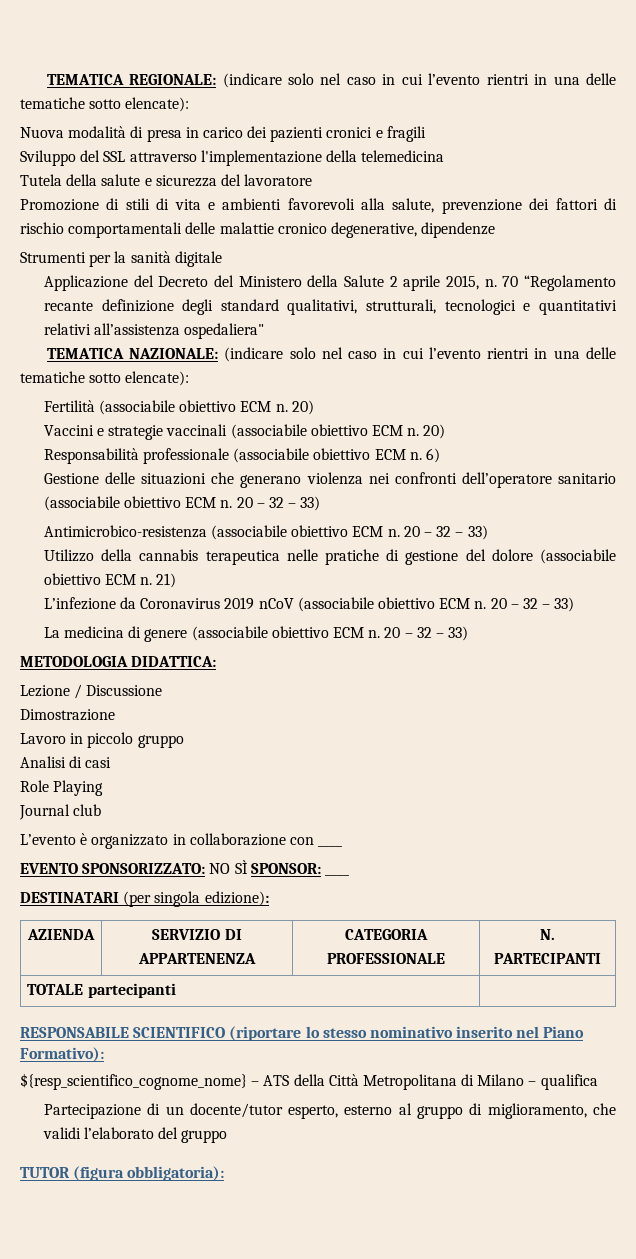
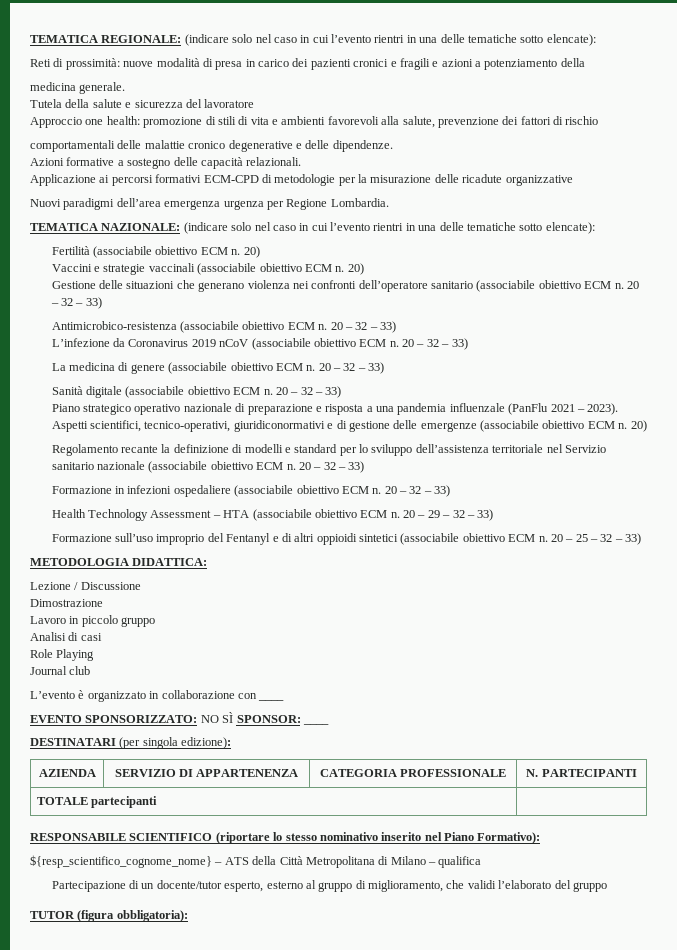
- Nuova modalità di presa in carico dei pazienti cronici e fragili
- Sviluppo del SSL attraverso l'implementazione della telemedicina
+ Reti di prossimità: nuove modalità di presa in carico dei pazienti cronici e fragili e azioni a potenziamento della
+ medicina generale.
- Promozione di stili di vita e ambienti favorevoli alla salute, prevenzione dei fattori di rischio comportamentali delle malattie cronico degenerative, dipendenze
- Strumenti per la sanità digitale
- Applicazione del Decreto del Ministero della Salute 2 aprile 2015, n. 70 “Regolamento recante definizione degli standard qualitativi, strutturali, tecnologici e quantitativi relativi all’assistenza ospedaliera"
+ Approccio one health: promozione di stili di vita e ambienti favorevoli alla salute, prevenzione dei fattori di rischio
+ comportamentali delle malattie cronico degenerative e delle dipendenze.
+ Azioni formative a sostegno delle capacità relazionali.
+ Applicazione ai percorsi formativi ECM-CPD di metodologie per la misurazione delle ricadute organizzative
+ Nuovi paradigmi dell’area emergenza urgenza per Regione Lombardia.
- Responsabilità professionale (associabile obiettivo ECM n. 6)
- Utilizzo della cannabis terapeutica nelle pratiche di gestione del dolore (associabile obiettivo ECM n. 21)
+ Sanità digitale (associabile obiettivo ECM n. 20 – 32 – 33)
+ Piano strategico operativo nazionale di preparazione e risposta a una pandemia influenzale (PanFlu 2021 – 2023). Aspetti scientifici, tecnico-operativi, giuridiconormativi e di gestione delle emergenze (associabile obiettivo ECM n. 20)
+ Regolamento recante la definizione di modelli e standard per lo sviluppo dell’assistenza territoriale nel Servizio sanitario nazionale (associabile obiettivo ECM n. 20 – 32 – 33)
+ Formazione in infezioni ospedaliere (associabile obiettivo ECM n. 20 – 32 – 33)
+ Health Technology Assessment – HTA (associabile obiettivo ECM n. 20 – 29 – 32 – 33)
+ Formazione sull’uso improprio del Fentanyl e di altri oppioidi sintetici (associabile obiettivo ECM n. 20 – 25 – 32 – 33)

